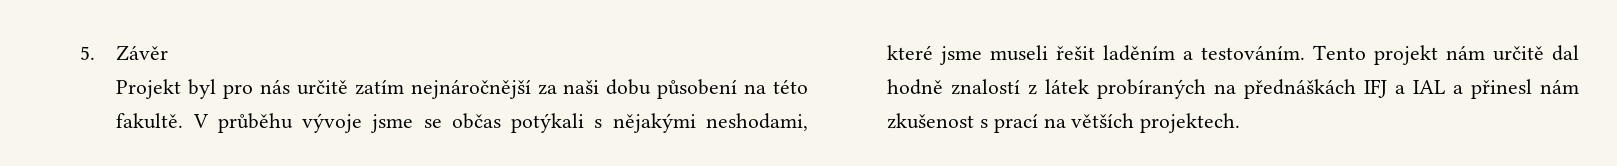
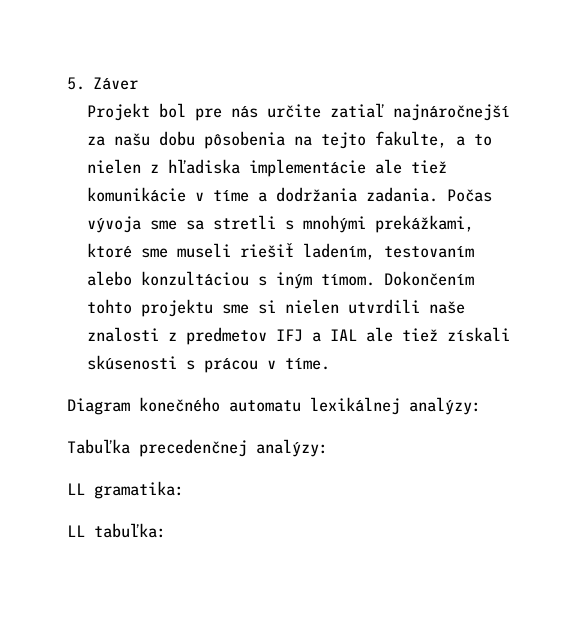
- 5. Závěr
+ 5. Záver
- Projekt byl pro nás určitě zatím nejnáročnější za naši dobu působení na této fakultě. V průběhu vývoje jsme se občas potýkali s nějakými neshodami, které jsme museli řešit laděním a testováním. Tento projekt nám určitě dal hodně znalostí z látek probíraných na přednáškách IFJ a IAL a přinesl nám zkušenost s prací na větších projektech.
+ Projekt bol pre nás určite zatiaľ najnáročnejší za našu dobu pôsobenia na tejto fakulte, a to nielen z hľadiska implementácie ale tiež komunikácie v tíme a dodržania zadania. Počas vývoja sme sa stretli s mnohými prekážkami, ktoré sme museli riešiť ladením, testovaním alebo konzultáciou s iným tímom. Dokončením tohto projektu sme si nielen utvrdili naše znalosti z predmetov IFJ a IAL ale tiež získali skúsenosti s prácou v tíme.
+ Diagram konečného automatu lexikálnej analýzy:
+ Tabuľka precedenčnej analýzy:
+ LL gramatika:
+ LL tabuľka:

